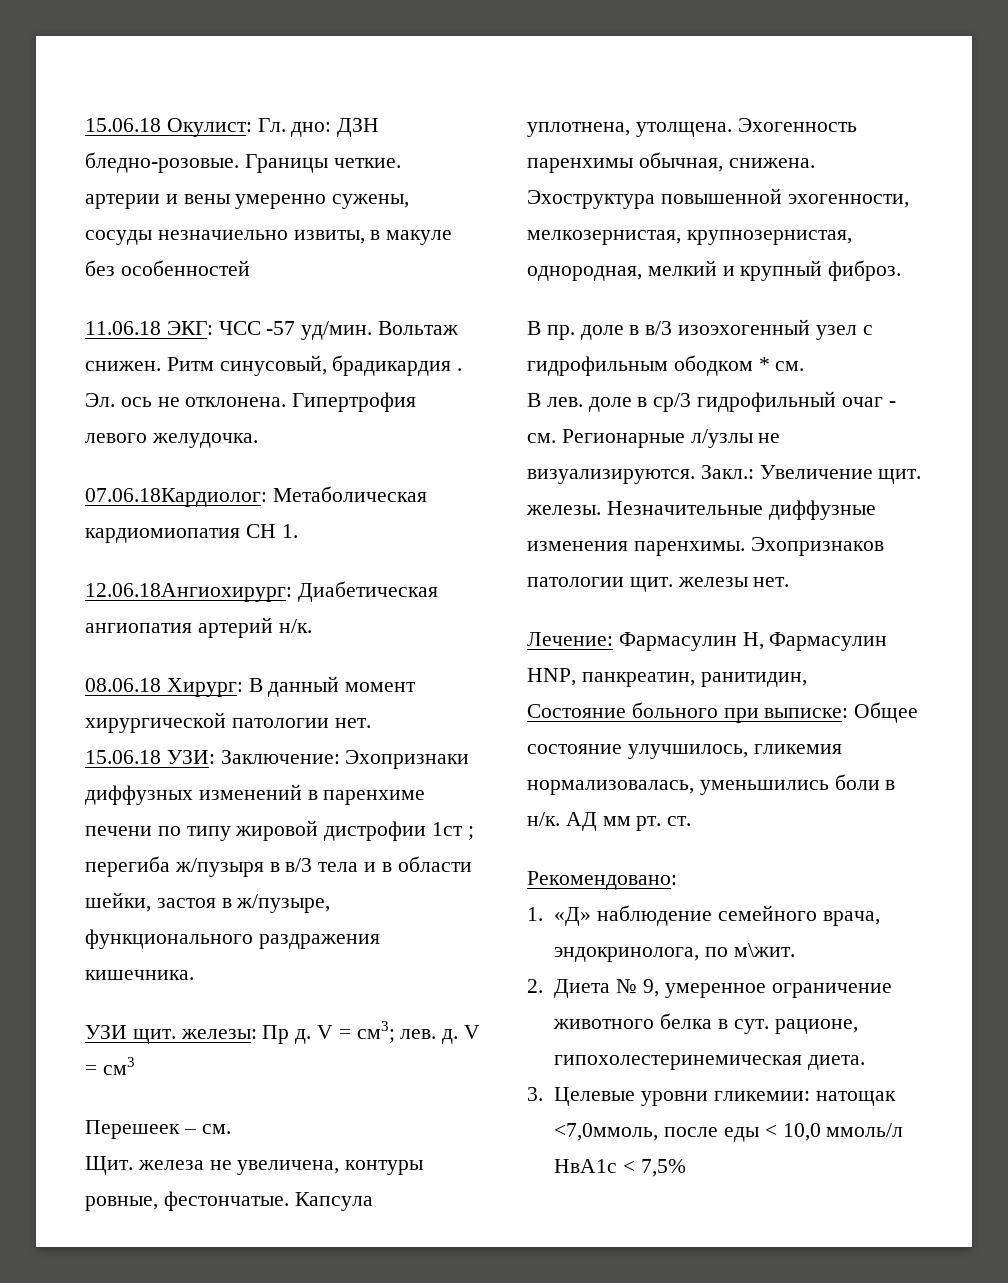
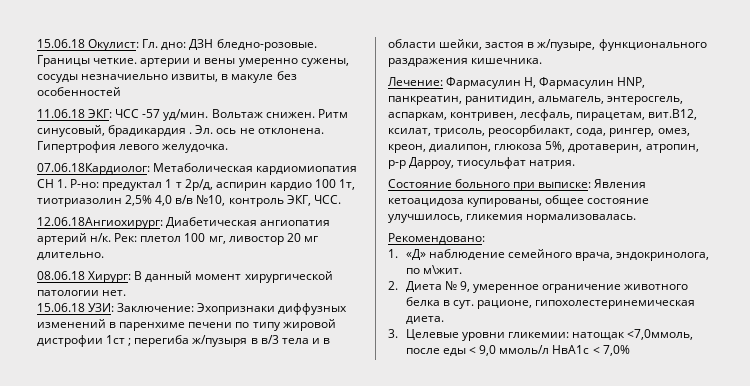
- 07.06.18Кардиолог: Метаболическая кардиомиопатия СН 1.
+ 07.06.18Кардиолог: Метаболическая кардиомиопатия СН 1. Р-но: предуктал 1 т 2р/д, аспирин кардио 100 1т, тиотриазолин 2,5% 4,0 в/в №10, контроль ЭКГ, ЧСС.
+ Рек: плетол 100 мг, ливостор 20 мг длительно.
- УЗИ щит. железы: Пр д. V = см3; лев. д. V = см3
- Перешеек – см.
- Щит. железа не увеличена, контуры ровные, фестончатые. Капсула уплотнена, утолщена. Эхогенность паренхимы обычная, снижена. Эхоструктура повышенной эхогенности, мелкозернистая, крупнозернистая, однородная, мелкий и крупный фиброз.
- В пр. доле в в/3 изоэхогенный узел с гидрофильным ободком * см.
- В лев. доле в ср/3 гидрофильный очаг - см. Регионарные л/узлы не визуализируются. Закл.: Увеличение щит. железы. Незначительные диффузные изменения паренхимы. Эхопризнаков патологии щит. железы нет.
- Лечение: Фармасулин Н, Фармасулин НNP, панкреатин, ранитидин,
- Состояние больного при выписке: Общее состояние улучшилось, гликемия нормализовалась, уменьшились боли в н/к. АД мм рт. ст.
+ Лечение: Фармасулин Н, Фармасулин НNP, панкреатин, ранитидин, альмагель, энтеросгель, аспаркам, контривен, лесфаль, пирацетам, вит.В12, ксилат, трисоль, реосорбилакт, сода, рингер, омез, креон, диалипон, глюкоза 5%, дротаверин, атропин, р-р Дарроу, тиосульфат натрия.
+ Состояние больного при выписке: Явления кетоацидоза купированы, общее состояние улучшилось, гликемия нормализовалась.
- 3. Целевые уровни гликемии: натощак <7,0ммоль, после еды < 10,0 ммоль/л НвА1с < 7,5%
+ 3. Целевые уровни гликемии: натощак <7,0ммоль, после еды < 9,0 ммоль/л НвА1с < 7,0%

